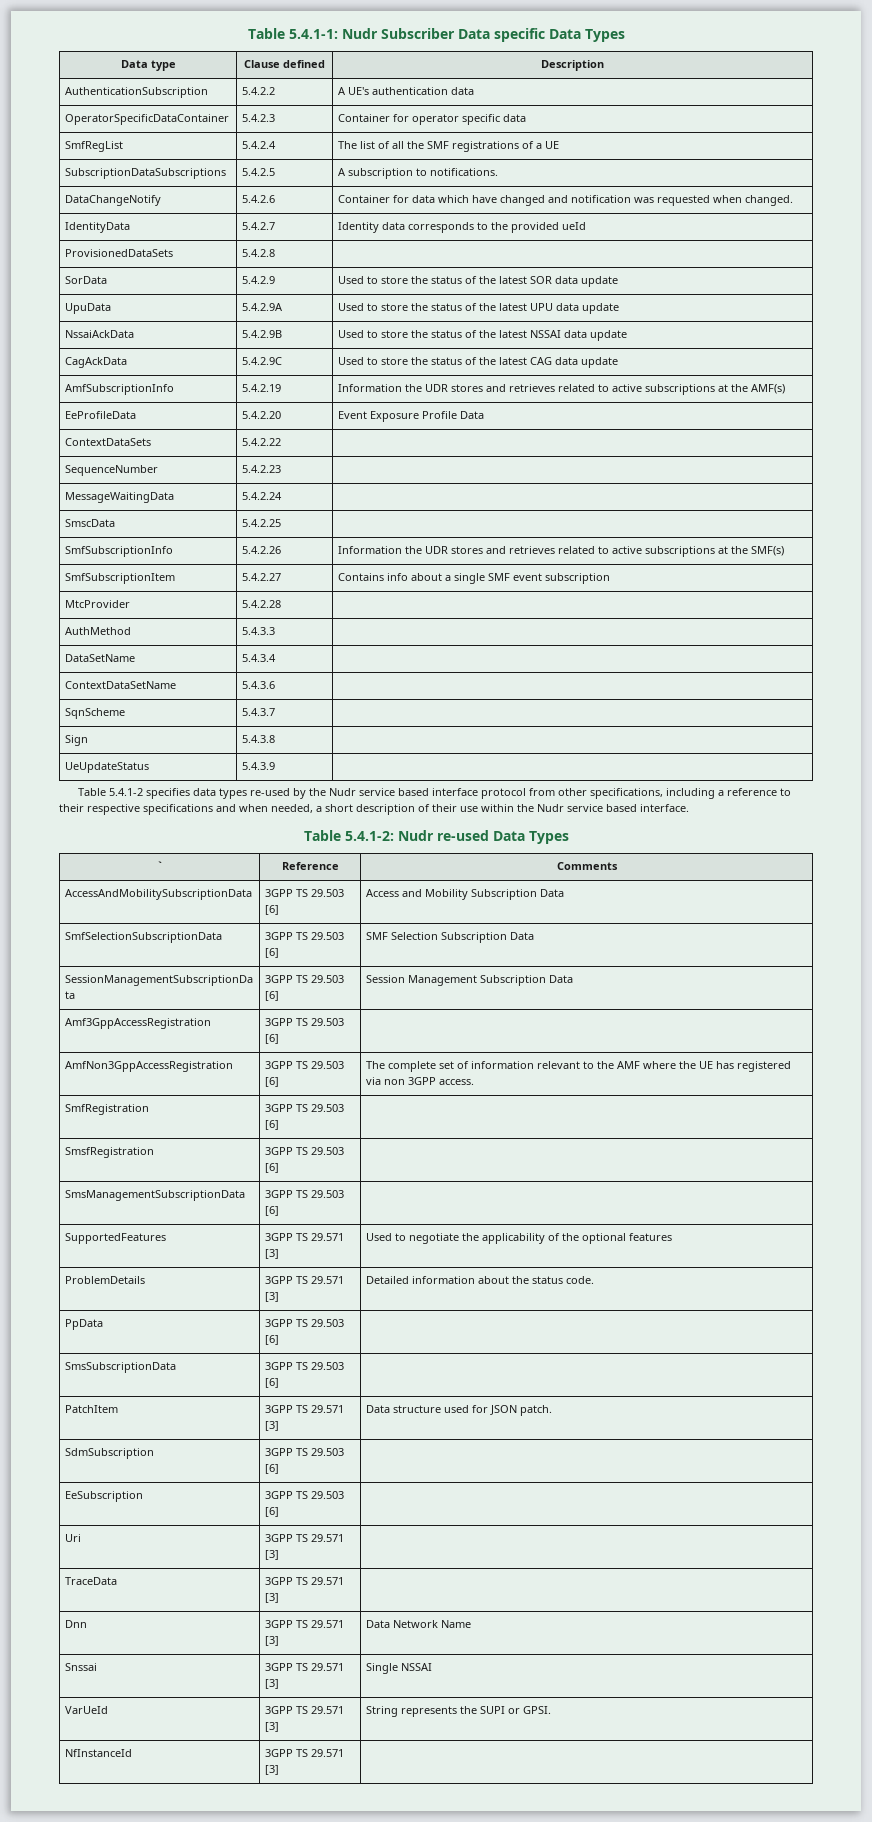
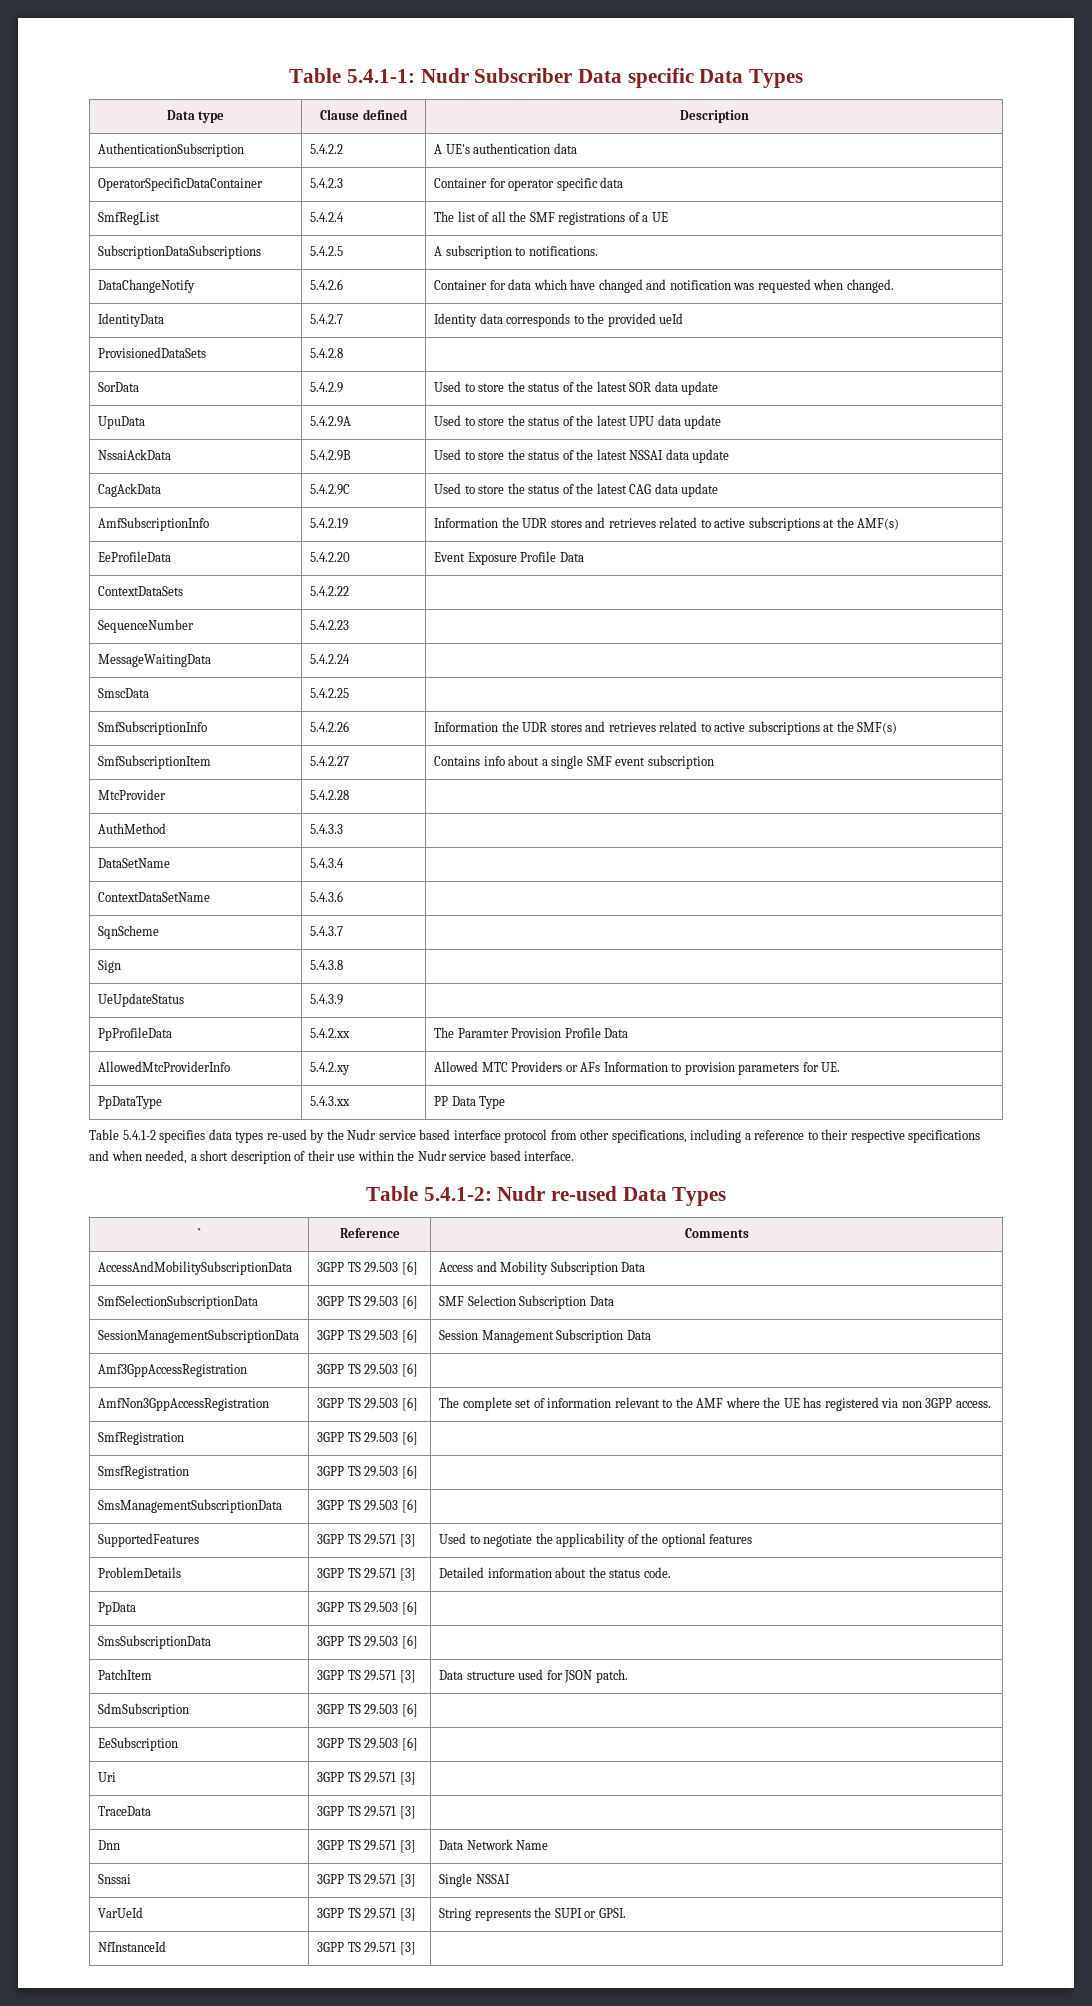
+ PpProfileData | 5.4.2.xx | The Paramter Provision Profile Data
+ AllowedMtcProviderInfo | 5.4.2.xy | Allowed MTC Providers or AFs Information to provision parameters for UE.
+ PpDataType | 5.4.3.xx | PP Data Type

